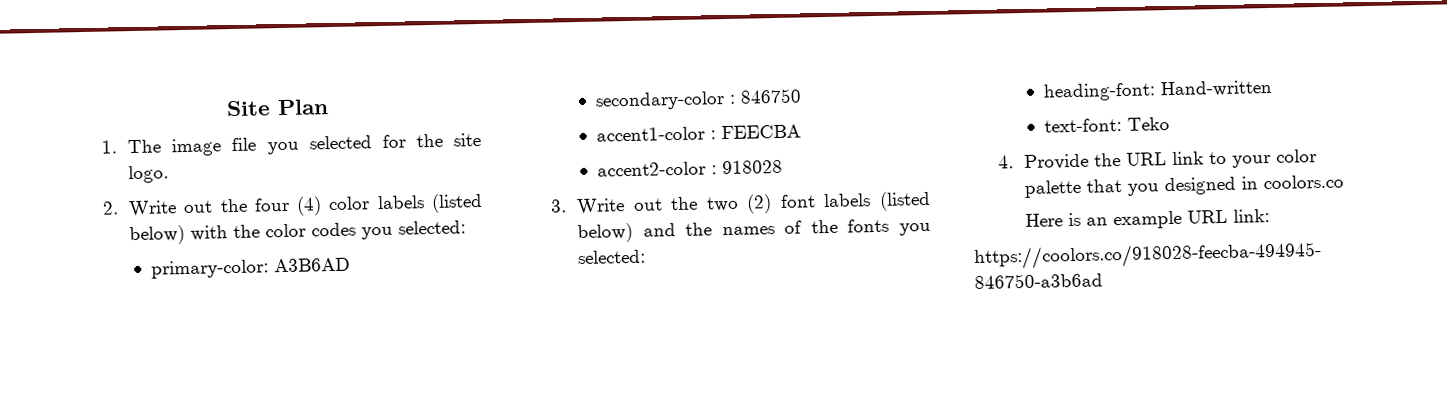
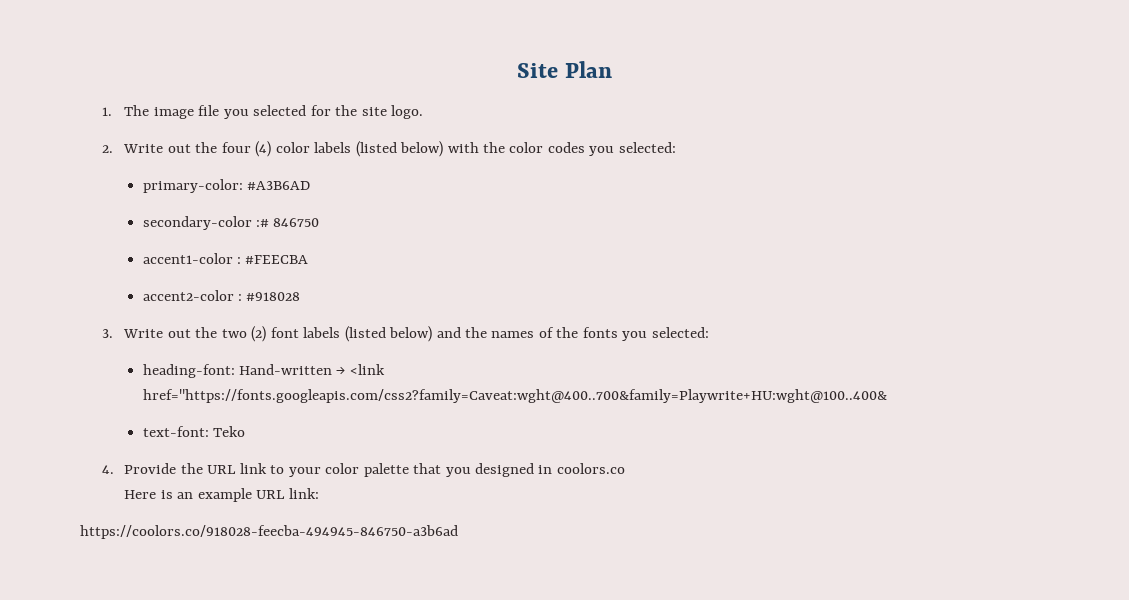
- primary-color: A3B6AD
+ primary-color: #A3B6AD
- secondary-color : 846750
+ secondary-color :# 846750
- accent1-color : FEECBA
+ accent1-color : #FEECBA
- accent2-color : 918028
+ accent2-color : #918028
- heading-font: Hand-written
+ heading-font: Hand-written → <link href="https://fonts.googleapis.com/css2?family=Caveat:wght@400..700&family=Playwrite+HU:wght@100..400&

